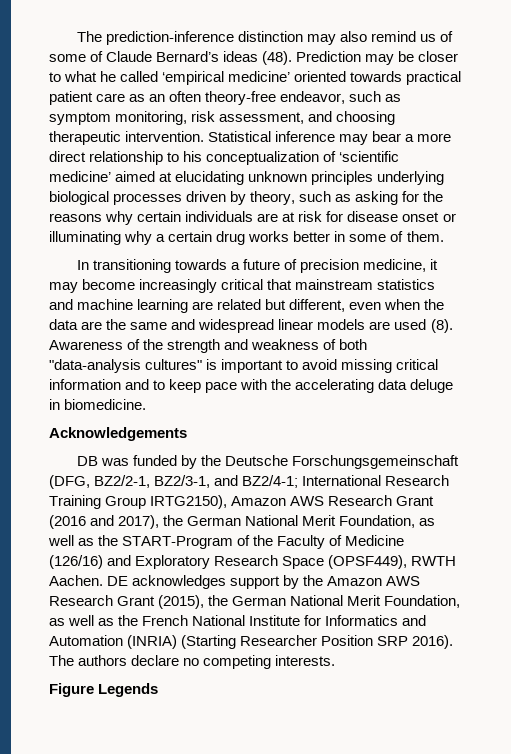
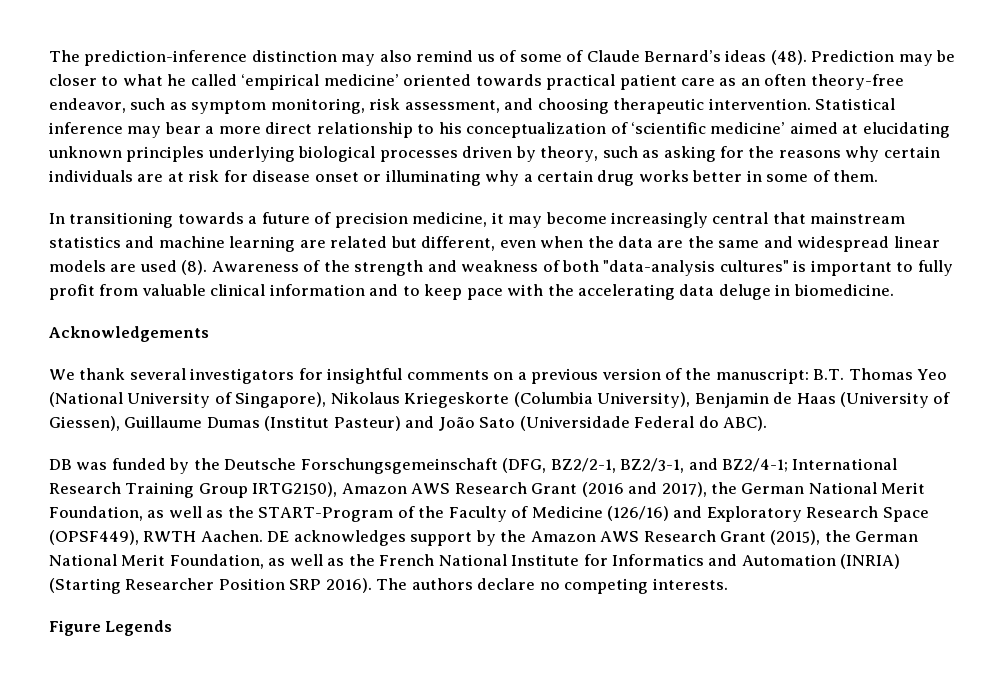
- In transitioning towards a future of precision medicine, it may become increasingly critical that mainstream statistics and machine learning are related but different, even when the data are the same and widespread linear models are used (8).
+ In transitioning towards a future of precision medicine, it may become increasingly central that mainstream statistics and machine learning are related but different, even when the data are the same and widespread linear models are used (8).
- Awareness of the strength and weakness of both "data-analysis cultures" is important to avoid missing critical information and to keep pace with the accelerating data deluge in biomedicine.
+ Awareness of the strength and weakness of both "data-analysis cultures" is important to fully profit from valuable clinical information and to keep pace with the accelerating data deluge in biomedicine.
+ We thank several investigators for insightful comments on a previous version of the manuscript: B.T. Thomas Yeo (National University of Singapore), Nikolaus Kriegeskorte (Columbia University), Benjamin de Haas (University of Giessen), Guillaume Dumas (Institut Pasteur) and João Sato (Universidade Federal do ABC).

